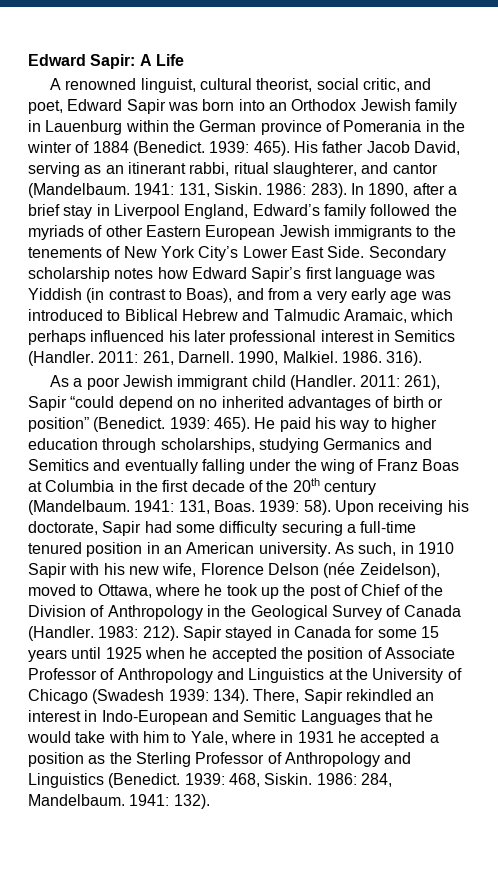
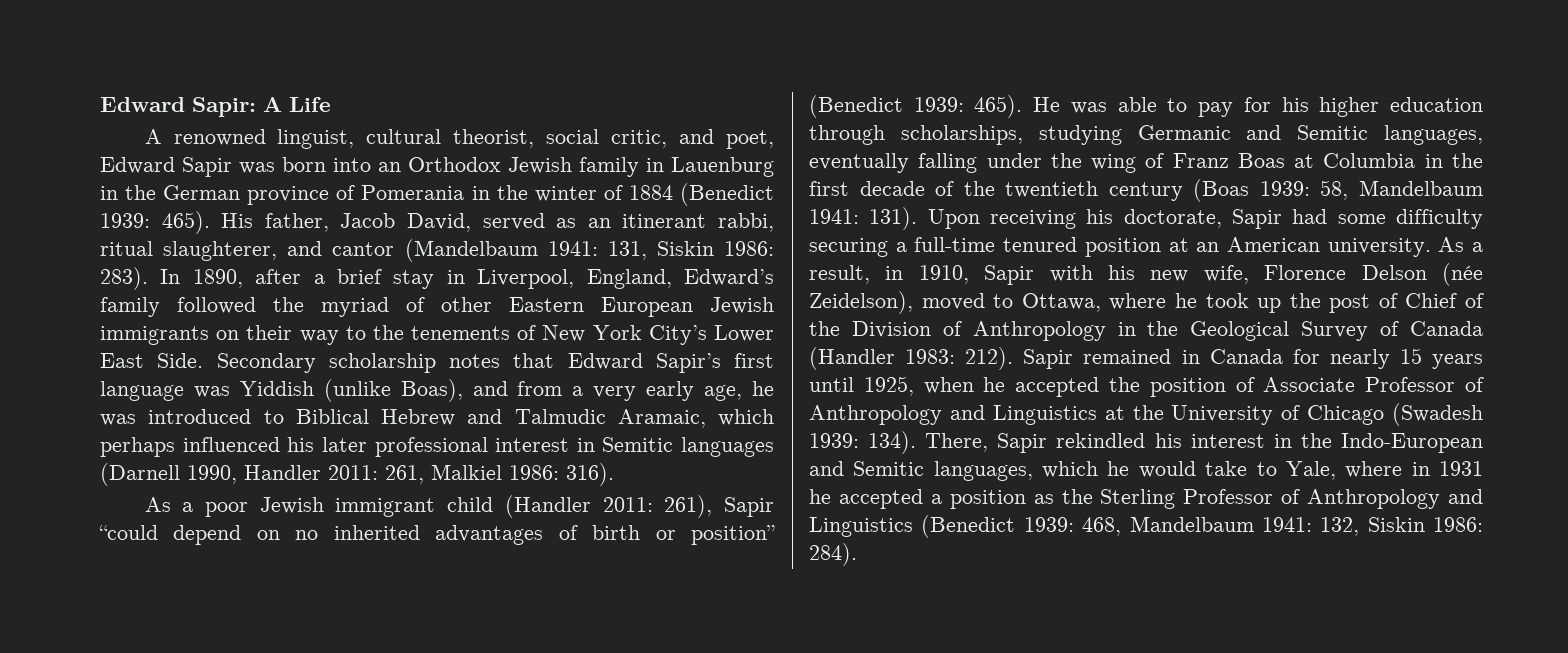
- A renowned linguist, cultural theorist, social critic, and poet, Edward Sapir was born into an Orthodox Jewish family in Lauenburg within the German province of Pomerania in the winter of 1884 (Benedict. 1939: 465).
+ A renowned linguist, cultural theorist, social critic, and poet, Edward Sapir was born into an Orthodox Jewish family in Lauenburg in the German province of Pomerania in the winter of 1884 (Benedict 1939: 465).
- His father Jacob David, serving as an itinerant rabbi, ritual slaughterer, and cantor (Mandelbaum. 1941: 131, Siskin. 1986: 283).
+ His father, Jacob David, served as an itinerant rabbi, ritual slaughterer, and cantor (Mandelbaum 1941: 131, Siskin 1986: 283).
- In 1890, after a brief stay in Liverpool England, Edward’s family followed the myriads of other Eastern European Jewish immigrants to the tenements of New York City’s Lower East Side.
+ In 1890, after a brief stay in Liverpool, England, Edward’s family followed the myriad of other Eastern European Jewish immigrants on their way to the tenements of New York City’s Lower East Side.
- Secondary scholarship notes how Edward Sapir’s first language was Yiddish (in contrast to Boas), and from a very early age was introduced to Biblical Hebrew and Talmudic Aramaic, which perhaps influenced his later professional interest in Semitics (Handler. 2011: 261, Darnell. 1990, Malkiel. 1986. 316).
+ Secondary scholarship notes that Edward Sapir’s first language was Yiddish (unlike Boas), and from a very early age, he was introduced to Biblical Hebrew and Talmudic Aramaic, which perhaps influenced his later professional interest in Semitic languages (Darnell 1990, Handler 2011: 261, Malkiel 1986: 316).
- As a poor Jewish immigrant child (Handler. 2011: 261), Sapir “could depend on no inherited advantages of birth or position” (Benedict. 1939: 465).
+ As a poor Jewish immigrant child (Handler 2011: 261), Sapir “could depend on no inherited advantages of birth or position” (Benedict 1939: 465).
- He paid his way to higher education through scholarships, studying Germanics and Semitics and eventually falling under the wing of Franz Boas at Columbia in the first decade of the 20th century (Mandelbaum. 1941: 131, Boas. 1939: 58).
+ He was able to pay for his higher education through scholarships, studying Germanic and Semitic languages, eventually falling under the wing of Franz Boas at Columbia in the first decade of the twentieth century (Boas 1939: 58, Mandelbaum 1941: 131).
- Upon receiving his doctorate, Sapir had some difficulty securing a full-time tenured position in an American university.
+ Upon receiving his doctorate, Sapir had some difficulty securing a full-time tenured position at an American university.
- As such, in 1910 Sapir with his new wife, Florence Delson (née Zeidelson), moved to Ottawa, where he took up the post of Chief of the Division of Anthropology in the Geological Survey of Canada (Handler. 1983: 212).
+ As a result, in 1910, Sapir with his new wife, Florence Delson (née Zeidelson), moved to Ottawa, where he took up the post of Chief of the Division of Anthropology in the Geological Survey of Canada (Handler 1983: 212).
- Sapir stayed in Canada for some 15 years until 1925 when he accepted the position of Associate Professor of Anthropology and Linguistics at the University of Chicago (Swadesh 1939: 134).
+ Sapir remained in Canada for nearly 15 years until 1925, when he accepted the position of Associate Professor of Anthropology and Linguistics at the University of Chicago (Swadesh 1939: 134).
- There, Sapir rekindled an interest in Indo-European and Semitic Languages that he would take with him to Yale, where in 1931 he accepted a position as the Sterling Professor of Anthropology and Linguistics (Benedict. 1939: 468, Siskin. 1986: 284, Mandelbaum. 1941: 132).
+ There, Sapir rekindled his interest in the Indo-European and Semitic languages, which he would take to Yale, where in 1931 he accepted a position as the Sterling Professor of Anthropology and Linguistics (Benedict 1939: 468, Mandelbaum 1941: 132, Siskin 1986: 284).

